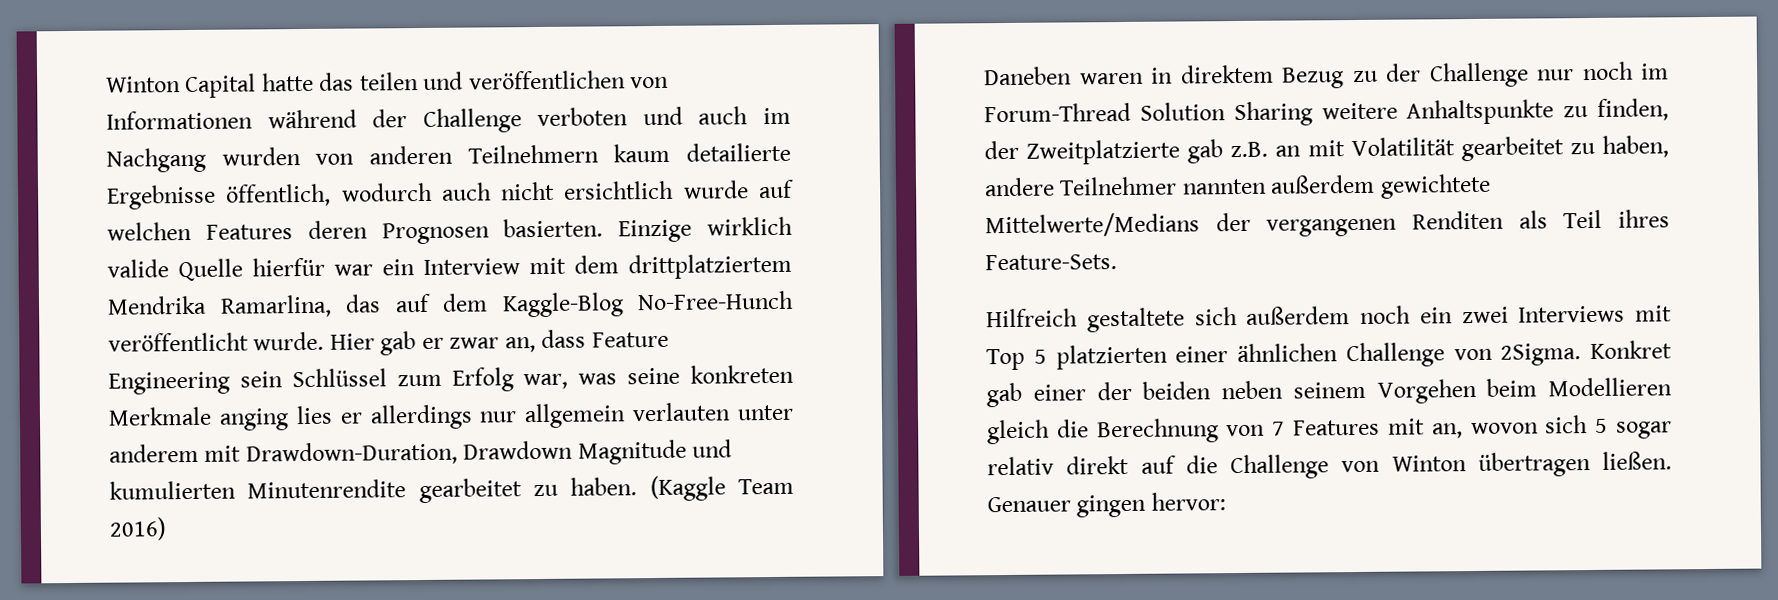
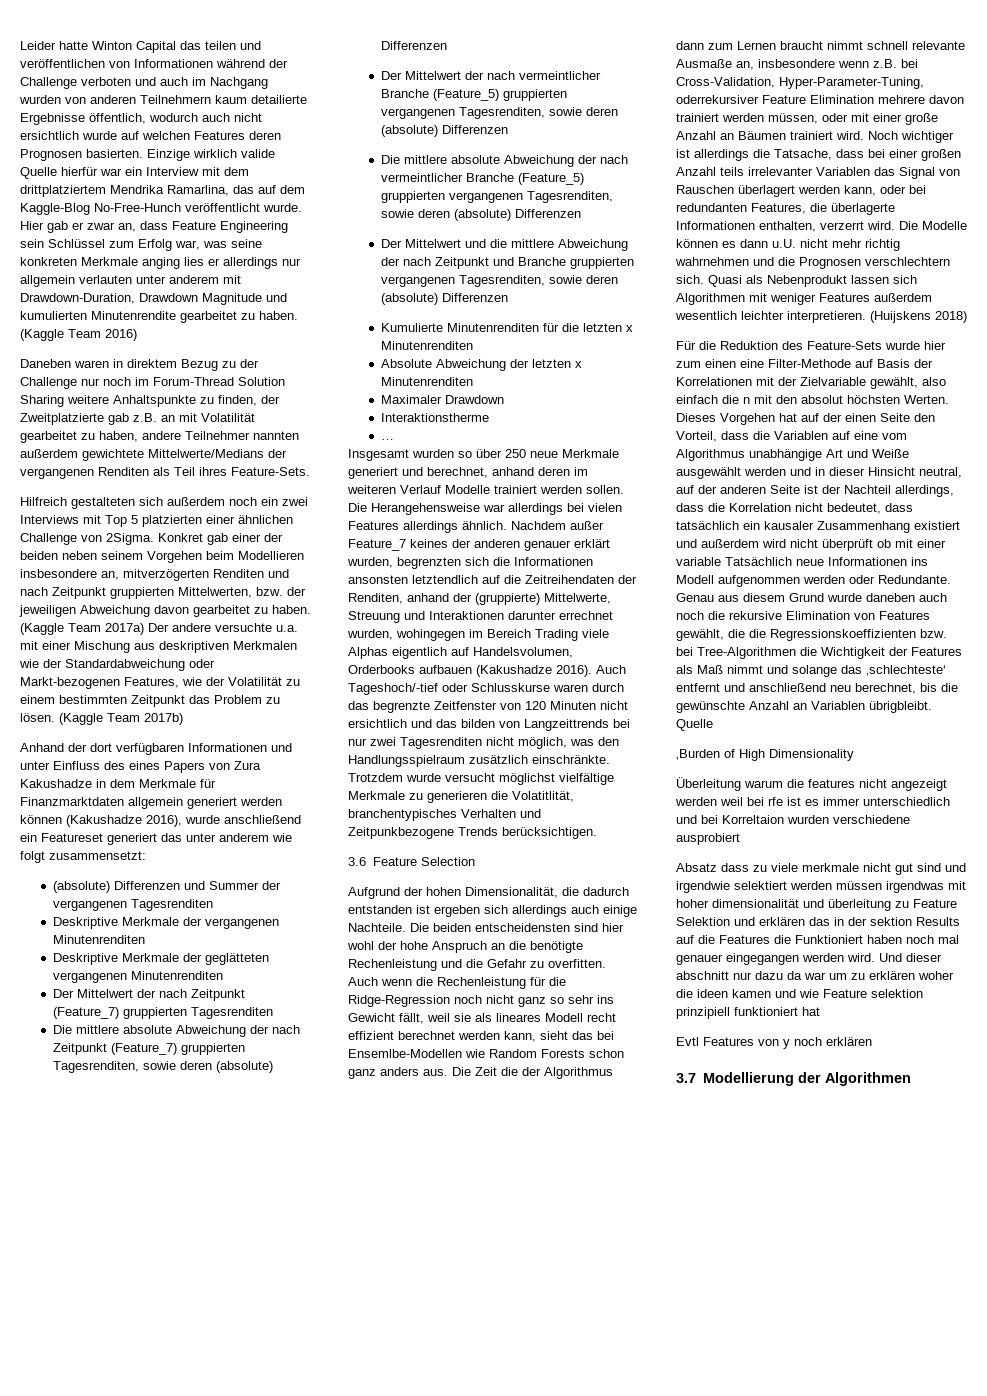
- Winton Capital hatte das teilen und veröffentlichen von Informationen während der Challenge verboten und auch im Nachgang wurden von anderen Teilnehmern kaum detailierte Ergebnisse öffentlich, wodurch auch nicht ersichtlich wurde auf welchen Features deren Prognosen basierten.
+ Leider hatte Winton Capital das teilen und veröffentlichen von Informationen während der Challenge verboten und auch im Nachgang wurden von anderen Teilnehmern kaum detailierte Ergebnisse öffentlich, wodurch auch nicht ersichtlich wurde auf welchen Features deren Prognosen basierten.
- Hilfreich gestaltete sich außerdem noch ein zwei Interviews mit Top 5 platzierten einer ähnlichen Challenge von 2Sigma.
+ Hilfreich gestalteten sich außerdem noch ein zwei Interviews mit Top 5 platzierten einer ähnlichen Challenge von 2Sigma.
- Konkret gab einer der beiden neben seinem Vorgehen beim Modellieren gleich die Berechnung von 7 Features mit an, wovon sich 5 sogar relativ direkt auf die Challenge von Winton übertragen ließen. Genauer gingen hervor:
+ Konkret gab einer der beiden neben seinem Vorgehen beim Modellieren insbesondere an, mitverzögerten Renditen und nach Zeitpunkt gruppierten Mittelwerten, bzw. der jeweiligen Abweichung davon gearbeitet zu haben. (Kaggle Team 2017a) Der andere versuchte u.a. mit einer Mischung aus deskriptiven Merkmalen wie der Standardabweichung oder Markt-bezogenen Features, wie der Volatilität zu einem bestimmten Zeitpunkt das Problem zu lösen. (Kaggle Team 2017b)
+ Anhand der dort verfügbaren Informationen und unter Einfluss des eines Papers von Zura Kakushadze in dem Merkmale für Finanzmarktdaten allgemein generiert werden können (Kakushadze 2016), wurde anschließend ein Featureset generiert das unter anderem wie folgt zusammensetzt:
+ (absolute) Differenzen und Summer der vergangenen Tagesrenditen
+ Deskriptive Merkmale der vergangenen Minutenrenditen
+ Deskriptive Merkmale der geglätteten vergangenen Minutenrenditen
+ Der Mittelwert der nach Zeitpunkt (Feature_7) gruppierten Tagesrenditen
+ Die mittlere absolute Abweichung der nach Zeitpunkt (Feature_7) gruppierten Tagesrenditen, sowie deren (absolute) Differenzen
+ Der Mittelwert der nach vermeintlicher Branche (Feature_5) gruppierten vergangenen Tagesrenditen, sowie deren (absolute) Differenzen
+ Die mittlere absolute Abweichung der nach vermeintlicher Branche (Feature_5) gruppierten vergangenen Tagesrenditen, sowie deren (absolute) Differenzen
+ Der Mittelwert und die mittlere Abweichung der nach Zeitpunkt und Branche gruppierten vergangenen Tagesrenditen, sowie deren (absolute) Differenzen
+ Kumulierte Minutenrenditen für die letzten x Minutenrenditen
+ Absolute Abweichung der letzten x Minutenrenditen
+ Maximaler Drawdown
+ Interaktionstherme
+ …
+ Insgesamt wurden so über 250 neue Merkmale generiert und berechnet, anhand deren im weiteren Verlauf Modelle trainiert werden sollen. Die Herangehensweise war allerdings bei vielen Features allerdings ähnlich. Nachdem außer Feature_7 keines der anderen genauer erklärt wurden, begrenzten sich die Informationen ansonsten letztendlich auf die Zeitreihendaten der Renditen, anhand der (gruppierte) Mittelwerte, Streuung und Interaktionen darunter errechnet wurden, wohingegen im Bereich Trading viele Alphas eigentlich auf Handelsvolumen, Orderbooks aufbauen (Kakushadze 2016). Auch Tageshoch/-tief oder Schlusskurse waren durch das begrenzte Zeitfenster von 120 Minuten nicht ersichtlich und das bilden von Langzeittrends bei nur zwei Tagesrenditen nicht möglich, was den Handlungsspielraum zusätzlich einschränkte. Trotzdem wurde versucht möglichst vielfältige Merkmale zu generieren die Volatitlität, branchentypisches Verhalten und Zeitpunkbezogene Trends berücksichtigen.
+ 3.6 Feature Selection
+ Aufgrund der hohen Dimensionalität, die dadurch entstanden ist ergeben sich allerdings auch einige Nachteile. Die beiden entscheidensten sind hier wohl der hohe Anspruch an die benötigte Rechenleistung und die Gefahr zu overfitten. Auch wenn die Rechenleistung für die Ridge-Regression noch nicht ganz so sehr ins Gewicht fällt, weil sie als lineares Modell recht effizient berechnet werden kann, sieht das bei Ensemlbe-Modellen wie Random Forests schon ganz anders aus. Die Zeit die der Algorithmus dann zum Lernen braucht nimmt schnell relevante Ausmaße an, insbesondere wenn z.B. bei Cross-Validation, Hyper-Parameter-Tuning, oderrekursiver Feature Elimination mehrere davon trainiert werden müssen, oder mit einer große Anzahl an Bäumen trainiert wird. Noch wichtiger ist allerdings die Tatsache, dass bei einer großen Anzahl teils irrelevanter Variablen das Signal von Rauschen überlagert werden kann, oder bei redundanten Features, die überlagerte Informationen enthalten, verzerrt wird. Die Modelle können es dann u.U. nicht mehr richtig wahrnehmen und die Prognosen verschlechtern sich. Quasi als Nebenprodukt lassen sich Algorithmen mit weniger Features außerdem wesentlich leichter interpretieren. (Huijskens 2018)
+ Für die Reduktion des Feature-Sets wurde hier zum einen eine Filter-Methode auf Basis der Korrelationen mit der Zielvariable gewählt, also einfach die n mit den absolut höchsten Werten. Dieses Vorgehen hat auf der einen Seite den Vorteil, dass die Variablen auf eine vom Algorithmus unabhängige Art und Weiße ausgewählt werden und in dieser Hinsicht neutral, auf der anderen Seite ist der Nachteil allerdings, dass die Korrelation nicht bedeutet, dass tatsächlich ein kausaler Zusammenhang existiert und außerdem wird nicht überprüft ob mit einer variable Tatsächlich neue Informationen ins Modell aufgenommen werden oder Redundante. Genau aus diesem Grund wurde daneben auch noch die rekursive Elimination von Features gewählt, die die Regressionskoeffizienten bzw. bei Tree-Algorithmen die Wichtigkeit der Features als Maß nimmt und solange das ‚schlechteste‘ entfernt und anschließend neu berechnet, bis die gewünschte Anzahl an Variablen übrigbleibt. Quelle
+ ‚Burden of High Dimensionality
+ Überleitung warum die features nicht angezeigt werden weil bei rfe ist es immer unterschiedlich und bei Korreltaion wurden verschiedene ausprobiert
+ Absatz dass zu viele merkmale nicht gut sind und irgendwie selektiert werden müssen irgendwas mit hoher dimensionalität und überleitung zu Feature Selektion und erklären das in der sektion Results auf die Features die Funktioniert haben noch mal genauer eingegangen werden wird. Und dieser abschnitt nur dazu da war um zu erklären woher die ideen kamen und wie Feature selektion prinzipiell funktioniert hat
+ Evtl Features von y noch erklären
+ 3.7 Modellierung der Algorithmen

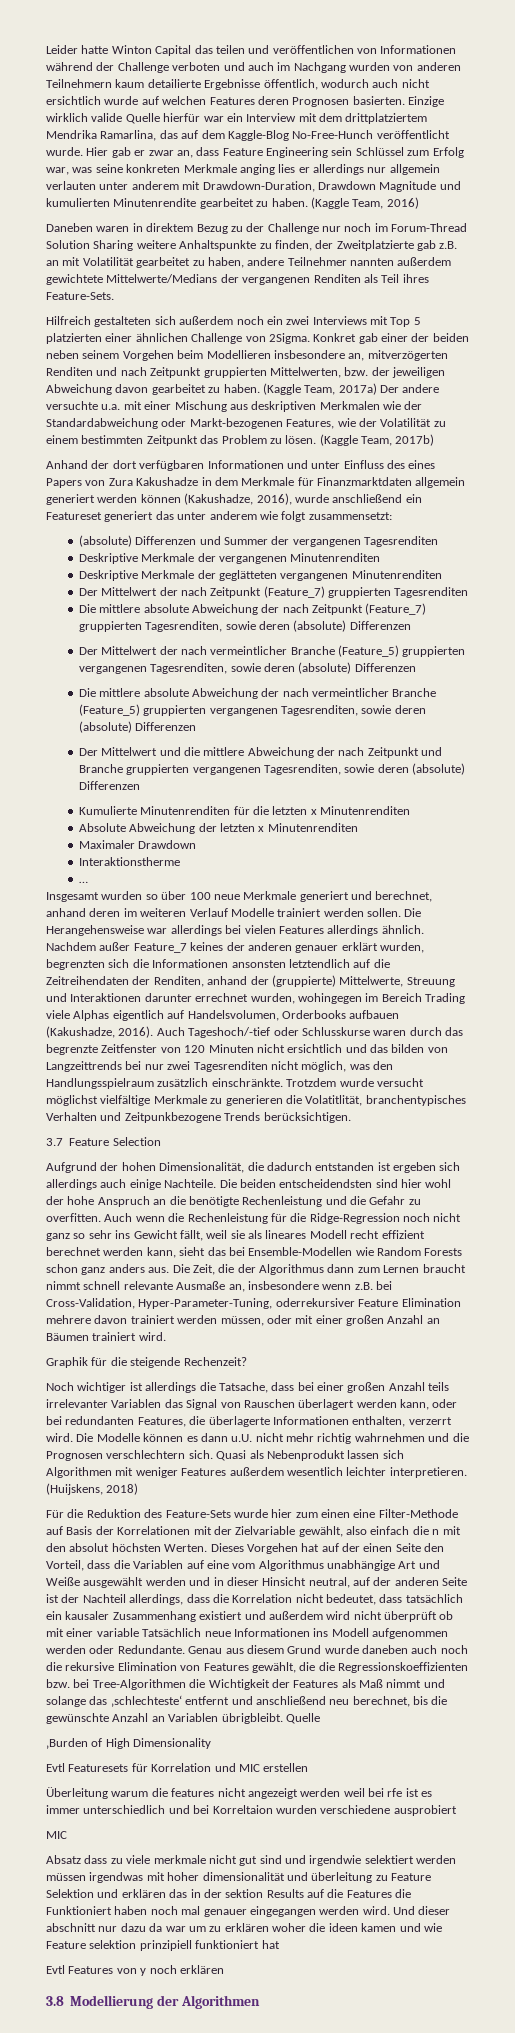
- (Kaggle Team 2016)
+ (Kaggle Team, 2016)
- (Kaggle Team 2017a) Der andere versuchte u.a. mit einer Mischung aus deskriptiven Merkmalen wie der Standardabweichung oder Markt-bezogenen Features, wie der Volatilität zu einem bestimmten Zeitpunkt das Problem zu lösen.
+ (Kaggle Team, 2017a) Der andere versuchte u.a. mit einer Mischung aus deskriptiven Merkmalen wie der Standardabweichung oder Markt-bezogenen Features, wie der Volatilität zu einem bestimmten Zeitpunkt das Problem zu lösen.
- (Kaggle Team 2017b)
+ (Kaggle Team, 2017b)
- Anhand der dort verfügbaren Informationen und unter Einfluss des eines Papers von Zura Kakushadze in dem Merkmale für Finanzmarktdaten allgemein generiert werden können (Kakushadze 2016), wurde anschließend ein Featureset generiert das unter anderem wie folgt zusammensetzt:
+ Anhand der dort verfügbaren Informationen und unter Einfluss des eines Papers von Zura Kakushadze in dem Merkmale für Finanzmarktdaten allgemein generiert werden können (Kakushadze, 2016), wurde anschließend ein Featureset generiert das unter anderem wie folgt zusammensetzt:
- Insgesamt wurden so über 250 neue Merkmale generiert und berechnet, anhand deren im weiteren Verlauf Modelle trainiert werden sollen.
+ Insgesamt wurden so über 100 neue Merkmale generiert und berechnet, anhand deren im weiteren Verlauf Modelle trainiert werden sollen.
- Nachdem außer Feature_7 keines der anderen genauer erklärt wurden, begrenzten sich die Informationen ansonsten letztendlich auf die Zeitreihendaten der Renditen, anhand der (gruppierte) Mittelwerte, Streuung und Interaktionen darunter errechnet wurden, wohingegen im Bereich Trading viele Alphas eigentlich auf Handelsvolumen, Orderbooks aufbauen (Kakushadze 2016).
+ Nachdem außer Feature_7 keines der anderen genauer erklärt wurden, begrenzten sich die Informationen ansonsten letztendlich auf die Zeitreihendaten der Renditen, anhand der (gruppierte) Mittelwerte, Streuung und Interaktionen darunter errechnet wurden, wohingegen im Bereich Trading viele Alphas eigentlich auf Handelsvolumen, Orderbooks aufbauen (Kakushadze, 2016).
- 3.6 Feature Selection
+ 3.7 Feature Selection
- Die beiden entscheidensten sind hier wohl der hohe Anspruch an die benötigte Rechenleistung und die Gefahr zu overfitten.
+ Die beiden entscheidendsten sind hier wohl der hohe Anspruch an die benötigte Rechenleistung und die Gefahr zu overfitten.
- Auch wenn die Rechenleistung für die Ridge-Regression noch nicht ganz so sehr ins Gewicht fällt, weil sie als lineares Modell recht effizient berechnet werden kann, sieht das bei Ensemlbe-Modellen wie Random Forests schon ganz anders aus.
+ Auch wenn die Rechenleistung für die Ridge-Regression noch nicht ganz so sehr ins Gewicht fällt, weil sie als lineares Modell recht effizient berechnet werden kann, sieht das bei Ensemble-Modellen wie Random Forests schon ganz anders aus.
- Die Zeit die der Algorithmus dann zum Lernen braucht nimmt schnell relevante Ausmaße an, insbesondere wenn z.B. bei Cross-Validation, Hyper-Parameter-Tuning, oderrekursiver Feature Elimination mehrere davon trainiert werden müssen, oder mit einer große Anzahl an Bäumen trainiert wird. Noch wichtiger ist allerdings die Tatsache, dass bei einer großen Anzahl teils irrelevanter Variablen das Signal von Rauschen überlagert werden kann, oder bei redundanten Features, die überlagerte Informationen enthalten, verzerrt wird.
+ Die Zeit, die der Algorithmus dann zum Lernen braucht nimmt schnell relevante Ausmaße an, insbesondere wenn z.B. bei Cross-Validation, Hyper-Parameter-Tuning, oderrekursiver Feature Elimination mehrere davon trainiert werden müssen, oder mit einer großen Anzahl an Bäumen trainiert wird.
+ Graphik für die steigende Rechenzeit?
+ Noch wichtiger ist allerdings die Tatsache, dass bei einer großen Anzahl teils irrelevanter Variablen das Signal von Rauschen überlagert werden kann, oder bei redundanten Features, die überlagerte Informationen enthalten, verzerrt wird.
- (Huijskens 2018)
+ (Huijskens, 2018)
+ Evtl Featuresets für Korrelation und MIC erstellen
  Überleitung warum die features nicht angezeigt werden weil bei rfe ist es immer unterschiedlich und bei Korreltaion wurden verschiedene ausprobiert
+ MIC
- 3.7 Modellierung der Algorithmen
+ 3.8 Modellierung der Algorithmen

